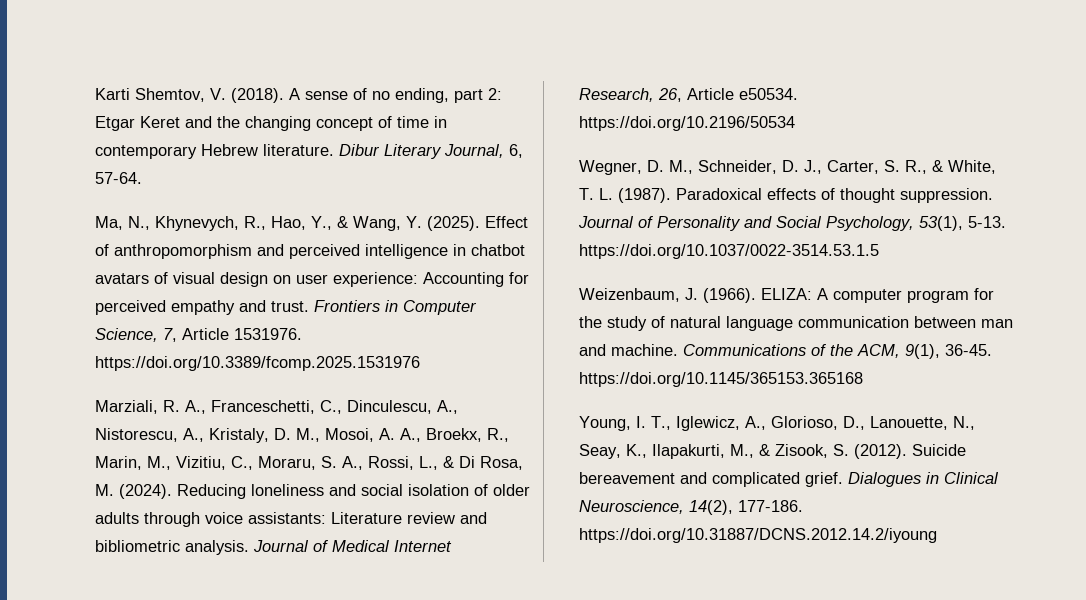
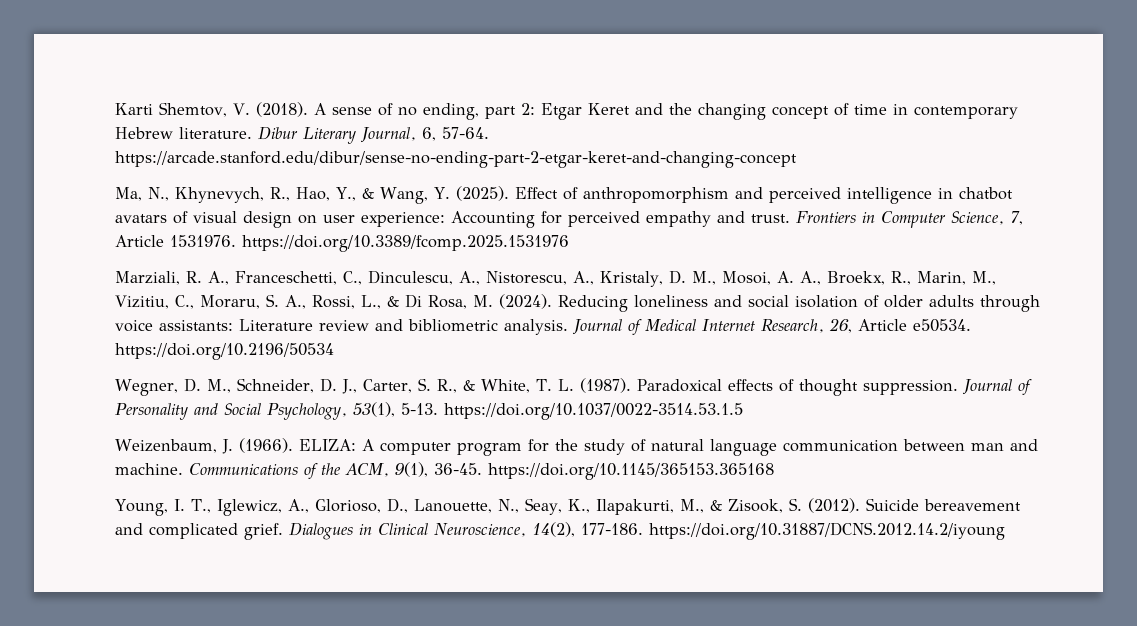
- Dibur Literary Journal, 6, 57-64.
+ Dibur Literary Journal, 6, 57-64. https://arcade.stanford.edu/dibur/sense-no-ending-part-2-etgar-keret-and-changing-concept

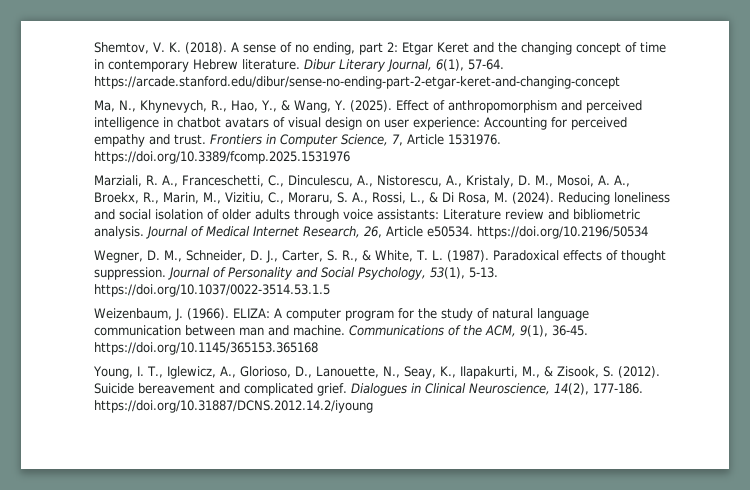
- Karti Shemtov, V. (2018).
+ Shemtov, V. K. (2018).
- Dibur Literary Journal, 6, 57-64. https://arcade.stanford.edu/dibur/sense-no-ending-part-2-etgar-keret-and-changing-concept
+ Dibur Literary Journal, 6(1), 57-64. https://arcade.stanford.edu/dibur/sense-no-ending-part-2-etgar-keret-and-changing-concept

